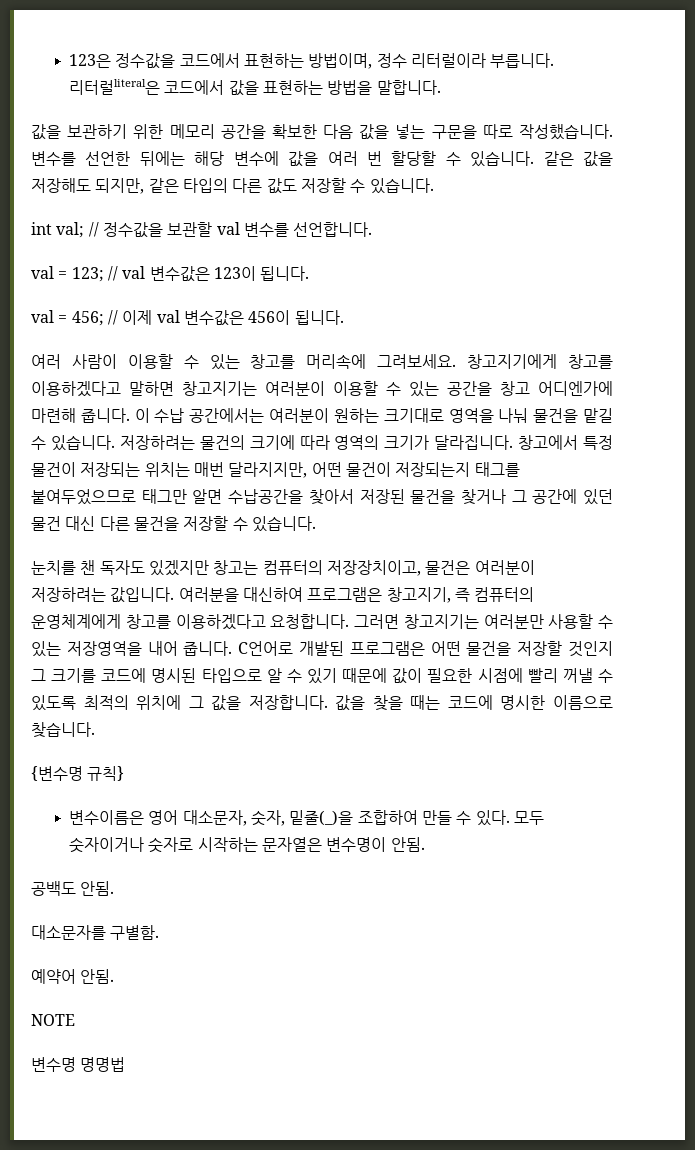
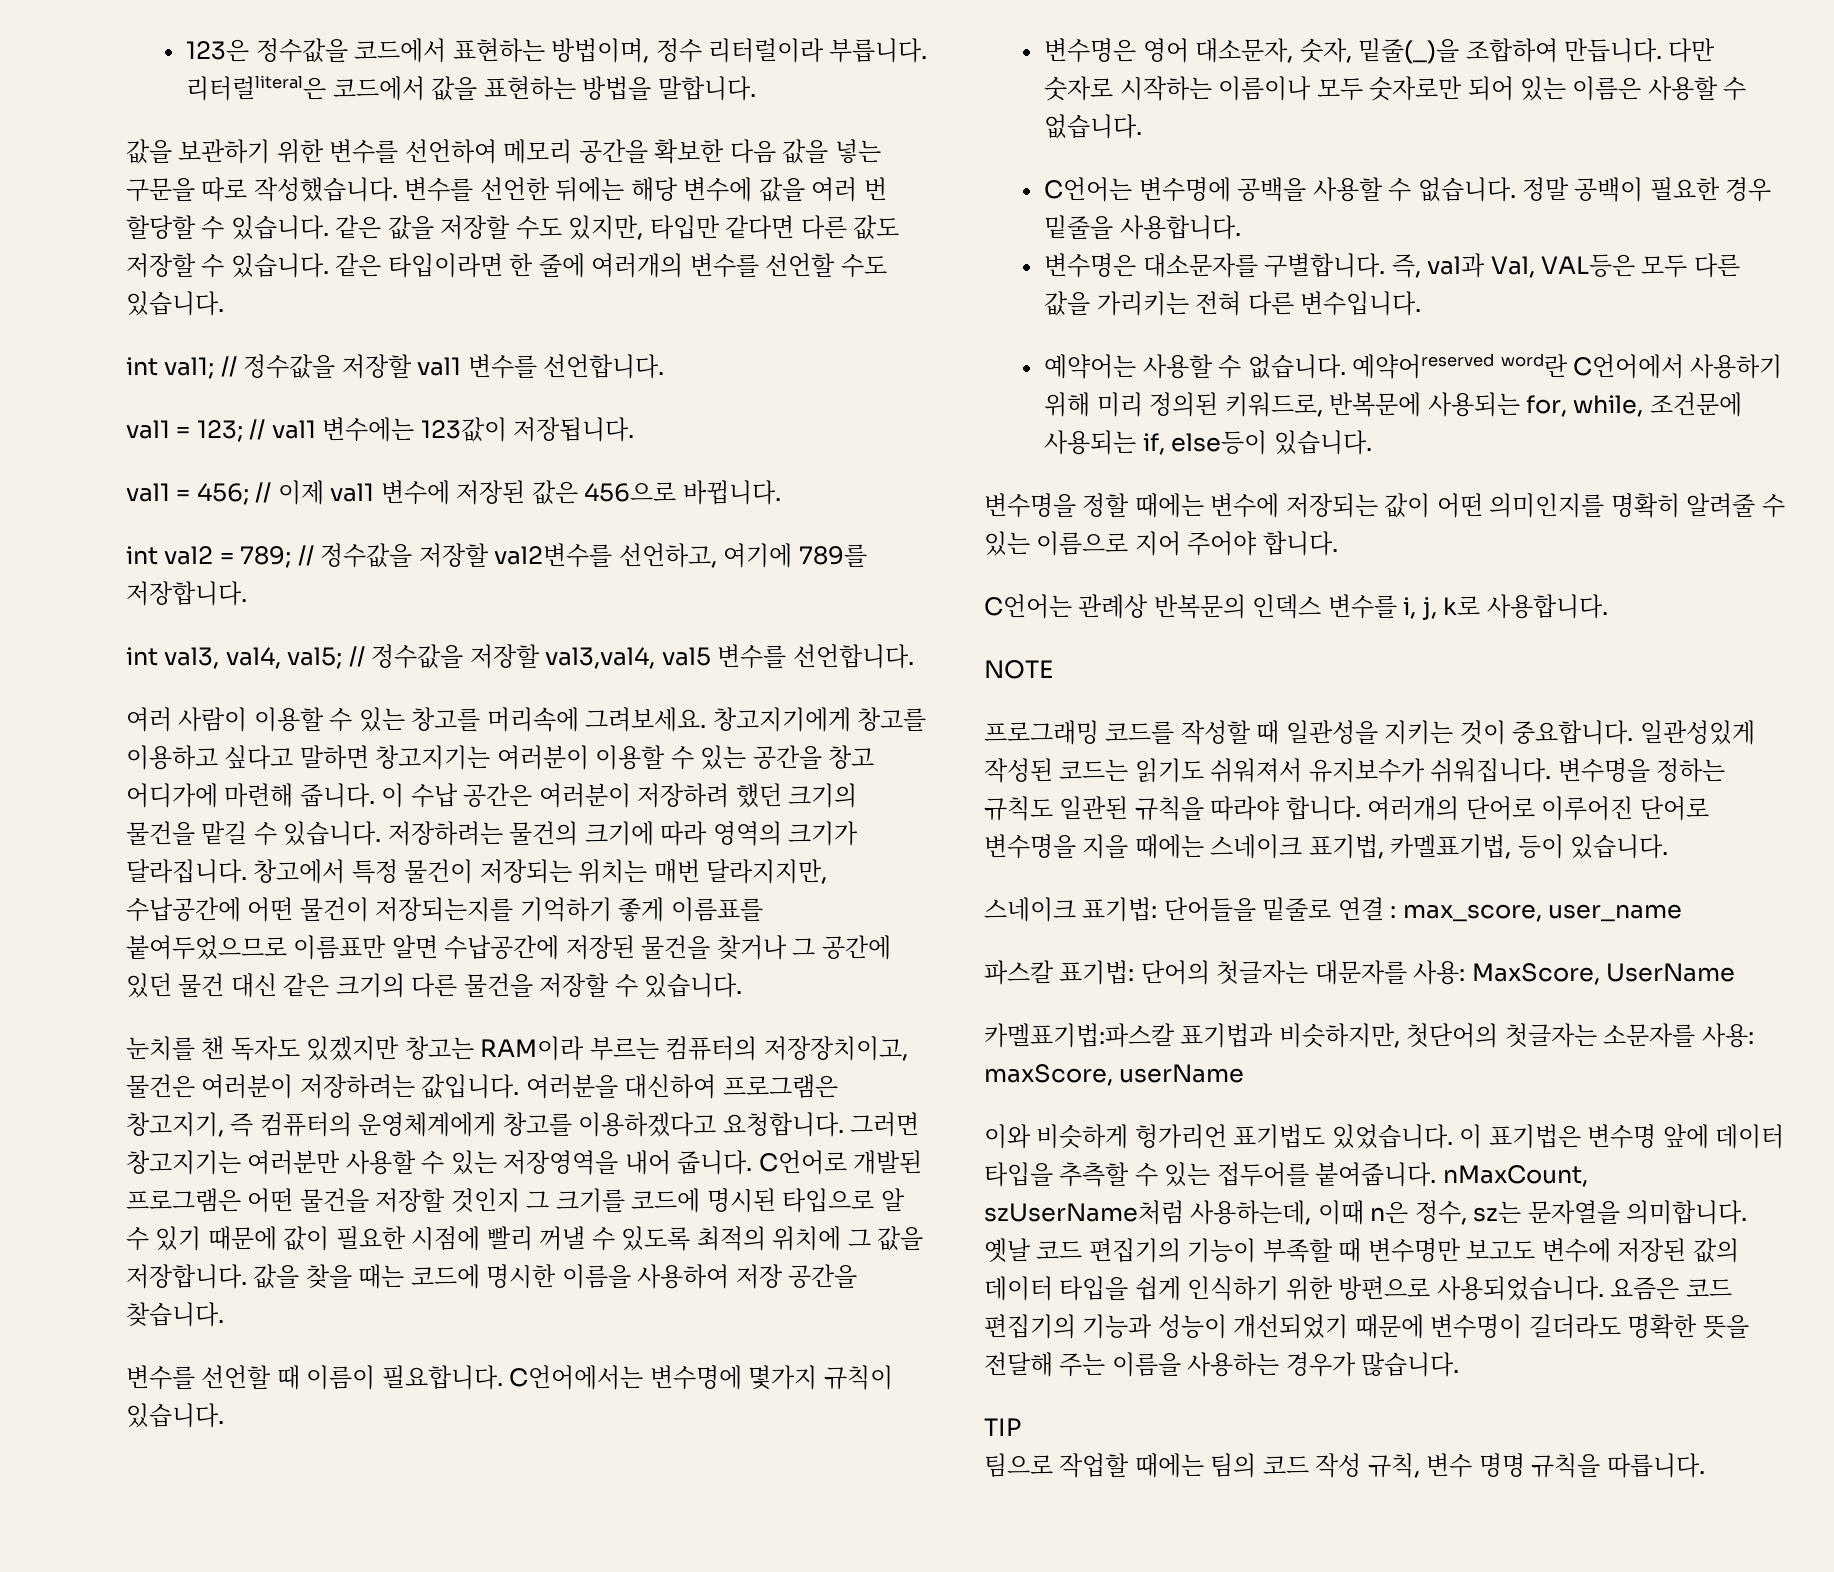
- 값을 보관하기 위한 메모리 공간을 확보한 다음 값을 넣는 구문을 따로 작성했습니다.
+ 값을 보관하기 위한 변수를 선언하여 메모리 공간을 확보한 다음 값을 넣는 구문을 따로 작성했습니다.
- 같은 값을 저장해도 되지만, 같은 타입의 다른 값도 저장할 수 있습니다.
- int val; // 정수값을 보관할 val 변수를 선언합니다.
- val = 123; // val 변수값은 123이 됩니다.
- val = 456; // 이제 val 변수값은 456이 됩니다.
+ 같은 값을 저장할 수도 있지만, 타입만 같다면 다른 값도 저장할 수 있습니다. 같은 타입이라면 한 줄에 여러개의 변수를 선언할 수도 있습니다.
+ int val1; // 정수값을 저장할 val1 변수를 선언합니다.
+ val1 = 123; // val1 변수에는 123값이 저장됩니다.
+ val1 = 456; // 이제 val1 변수에 저장된 값은 456으로 바뀝니다.
+ int val2 = 789; // 정수값을 저장할 val2변수를 선언하고, 여기에 789를 저장합니다.
+ int val3, val4, val5; // 정수값을 저장할 val3,val4, val5 변수를 선언합니다.
- 창고지기에게 창고를 이용하겠다고 말하면 창고지기는 여러분이 이용할 수 있는 공간을 창고 어디엔가에 마련해 줍니다.
+ 창고지기에게 창고를 이용하고 싶다고 말하면 창고지기는 여러분이 이용할 수 있는 공간을 창고 어디가에 마련해 줍니다.
- 이 수납 공간에서는 여러분이 원하는 크기대로 영역을 나눠 물건을 맡길 수 있습니다.
+ 이 수납 공간은 여러분이 저장하려 했던 크기의 물건을 맡길 수 있습니다.
- 창고에서 특정 물건이 저장되는 위치는 매번 달라지지만, 어떤 물건이 저장되는지 태그를 붙여두었으므로 태그만 알면 수납공간을 찾아서 저장된 물건을 찾거나 그 공간에 있던 물건 대신 다른 물건을 저장할 수 있습니다.
+ 창고에서 특정 물건이 저장되는 위치는 매번 달라지지만, 수납공간에 어떤 물건이 저장되는지를 기억하기 좋게 이름표를 붙여두었으므로 이름표만 알면 수납공간에 저장된 물건을 찾거나 그 공간에 있던 물건 대신 같은 크기의 다른 물건을 저장할 수 있습니다.
- 눈치를 챈 독자도 있겠지만 창고는 컴퓨터의 저장장치이고, 물건은 여러분이 저장하려는 값입니다.
+ 눈치를 챈 독자도 있겠지만 창고는 RAM이라 부르는 컴퓨터의 저장장치이고, 물건은 여러분이 저장하려는 값입니다.
- 값을 찾을 때는 코드에 명시한 이름으로 찾습니다.
- {변수명 규칙}
- 변수이름은 영어 대소문자, 숫자, 밑줄(_)을 조합하여 만들 수 있다. 모두 숫자이거나 숫자로 시작하는 문자열은 변수명이 안됨.
- 공백도 안됨.
- 대소문자를 구별함.
- 예약어 안됨.
+ 값을 찾을 때는 코드에 명시한 이름을 사용하여 저장 공간을 찾습니다.
+ 변수를 선언할 때 이름이 필요합니다. C언어에서는 변수명에 몇가지 규칙이 있습니다.
+ 변수명은 영어 대소문자, 숫자, 밑줄(_)을 조합하여 만듭니다. 다만 숫자로 시작하는 이름이나 모두 숫자로만 되어 있는 이름은 사용할 수 없습니다.
+ C언어는 변수명에 공백을 사용할 수 없습니다. 정말 공백이 필요한 경우 밑줄을 사용합니다.
+ 변수명은 대소문자를 구별합니다. 즉, val과 Val, VAL등은 모두 다른 값을 가리키는 전혀 다른 변수입니다.
+ 예약어는 사용할 수 없습니다. 예약어reserved word란 C언어에서 사용하기 위해 미리 정의된 키워드로, 반복문에 사용되는 for, while, 조건문에 사용되는 if, else등이 있습니다.
+ 변수명을 정할 때에는 변수에 저장되는 값이 어떤 의미인지를 명확히 알려줄 수 있는 이름으로 지어 주어야 합니다.
+ C언어는 관례상 반복문의 인덱스 변수를 i, j, k로 사용합니다.
  NOTE
- 변수명 명명법
+ 프로그래밍 코드를 작성할 때 일관성을 지키는 것이 중요합니다. 일관성있게 작성된 코드는 읽기도 쉬워져서 유지보수가 쉬워집니다. 변수명을 정하는 규칙도 일관된 규칙을 따라야 합니다. 여러개의 단어로 이루어진 단어로 변수명을 지을 때에는 스네이크 표기법, 카멜표기법, 등이 있습니다.
+ 스네이크 표기법: 단어들을 밑줄로 연결 : max_score, user_name
+ 파스칼 표기법: 단어의 첫글자는 대문자를 사용: MaxScore, UserName
+ 카멜표기법:파스칼 표기법과 비슷하지만, 첫단어의 첫글자는 소문자를 사용: maxScore, userName
+ 이와 비슷하게 헝가리언 표기법도 있었습니다. 이 표기법은 변수명 앞에 데이터 타입을 추측할 수 있는 접두어를 붙여줍니다. nMaxCount, szUserName처럼 사용하는데, 이때 n은 정수, sz는 문자열을 의미합니다. 옛날 코드 편집기의 기능이 부족할 때 변수명만 보고도 변수에 저장된 값의 데이터 타입을 쉽게 인식하기 위한 방편으로 사용되었습니다. 요즘은 코드 편집기의 기능과 성능이 개선되었기 때문에 변수명이 길더라도 명확한 뜻을 전달해 주는 이름을 사용하는 경우가 많습니다.
+ TIP
+ 팀으로 작업할 때에는 팀의 코드 작성 규칙, 변수 명명 규칙을 따릅니다.

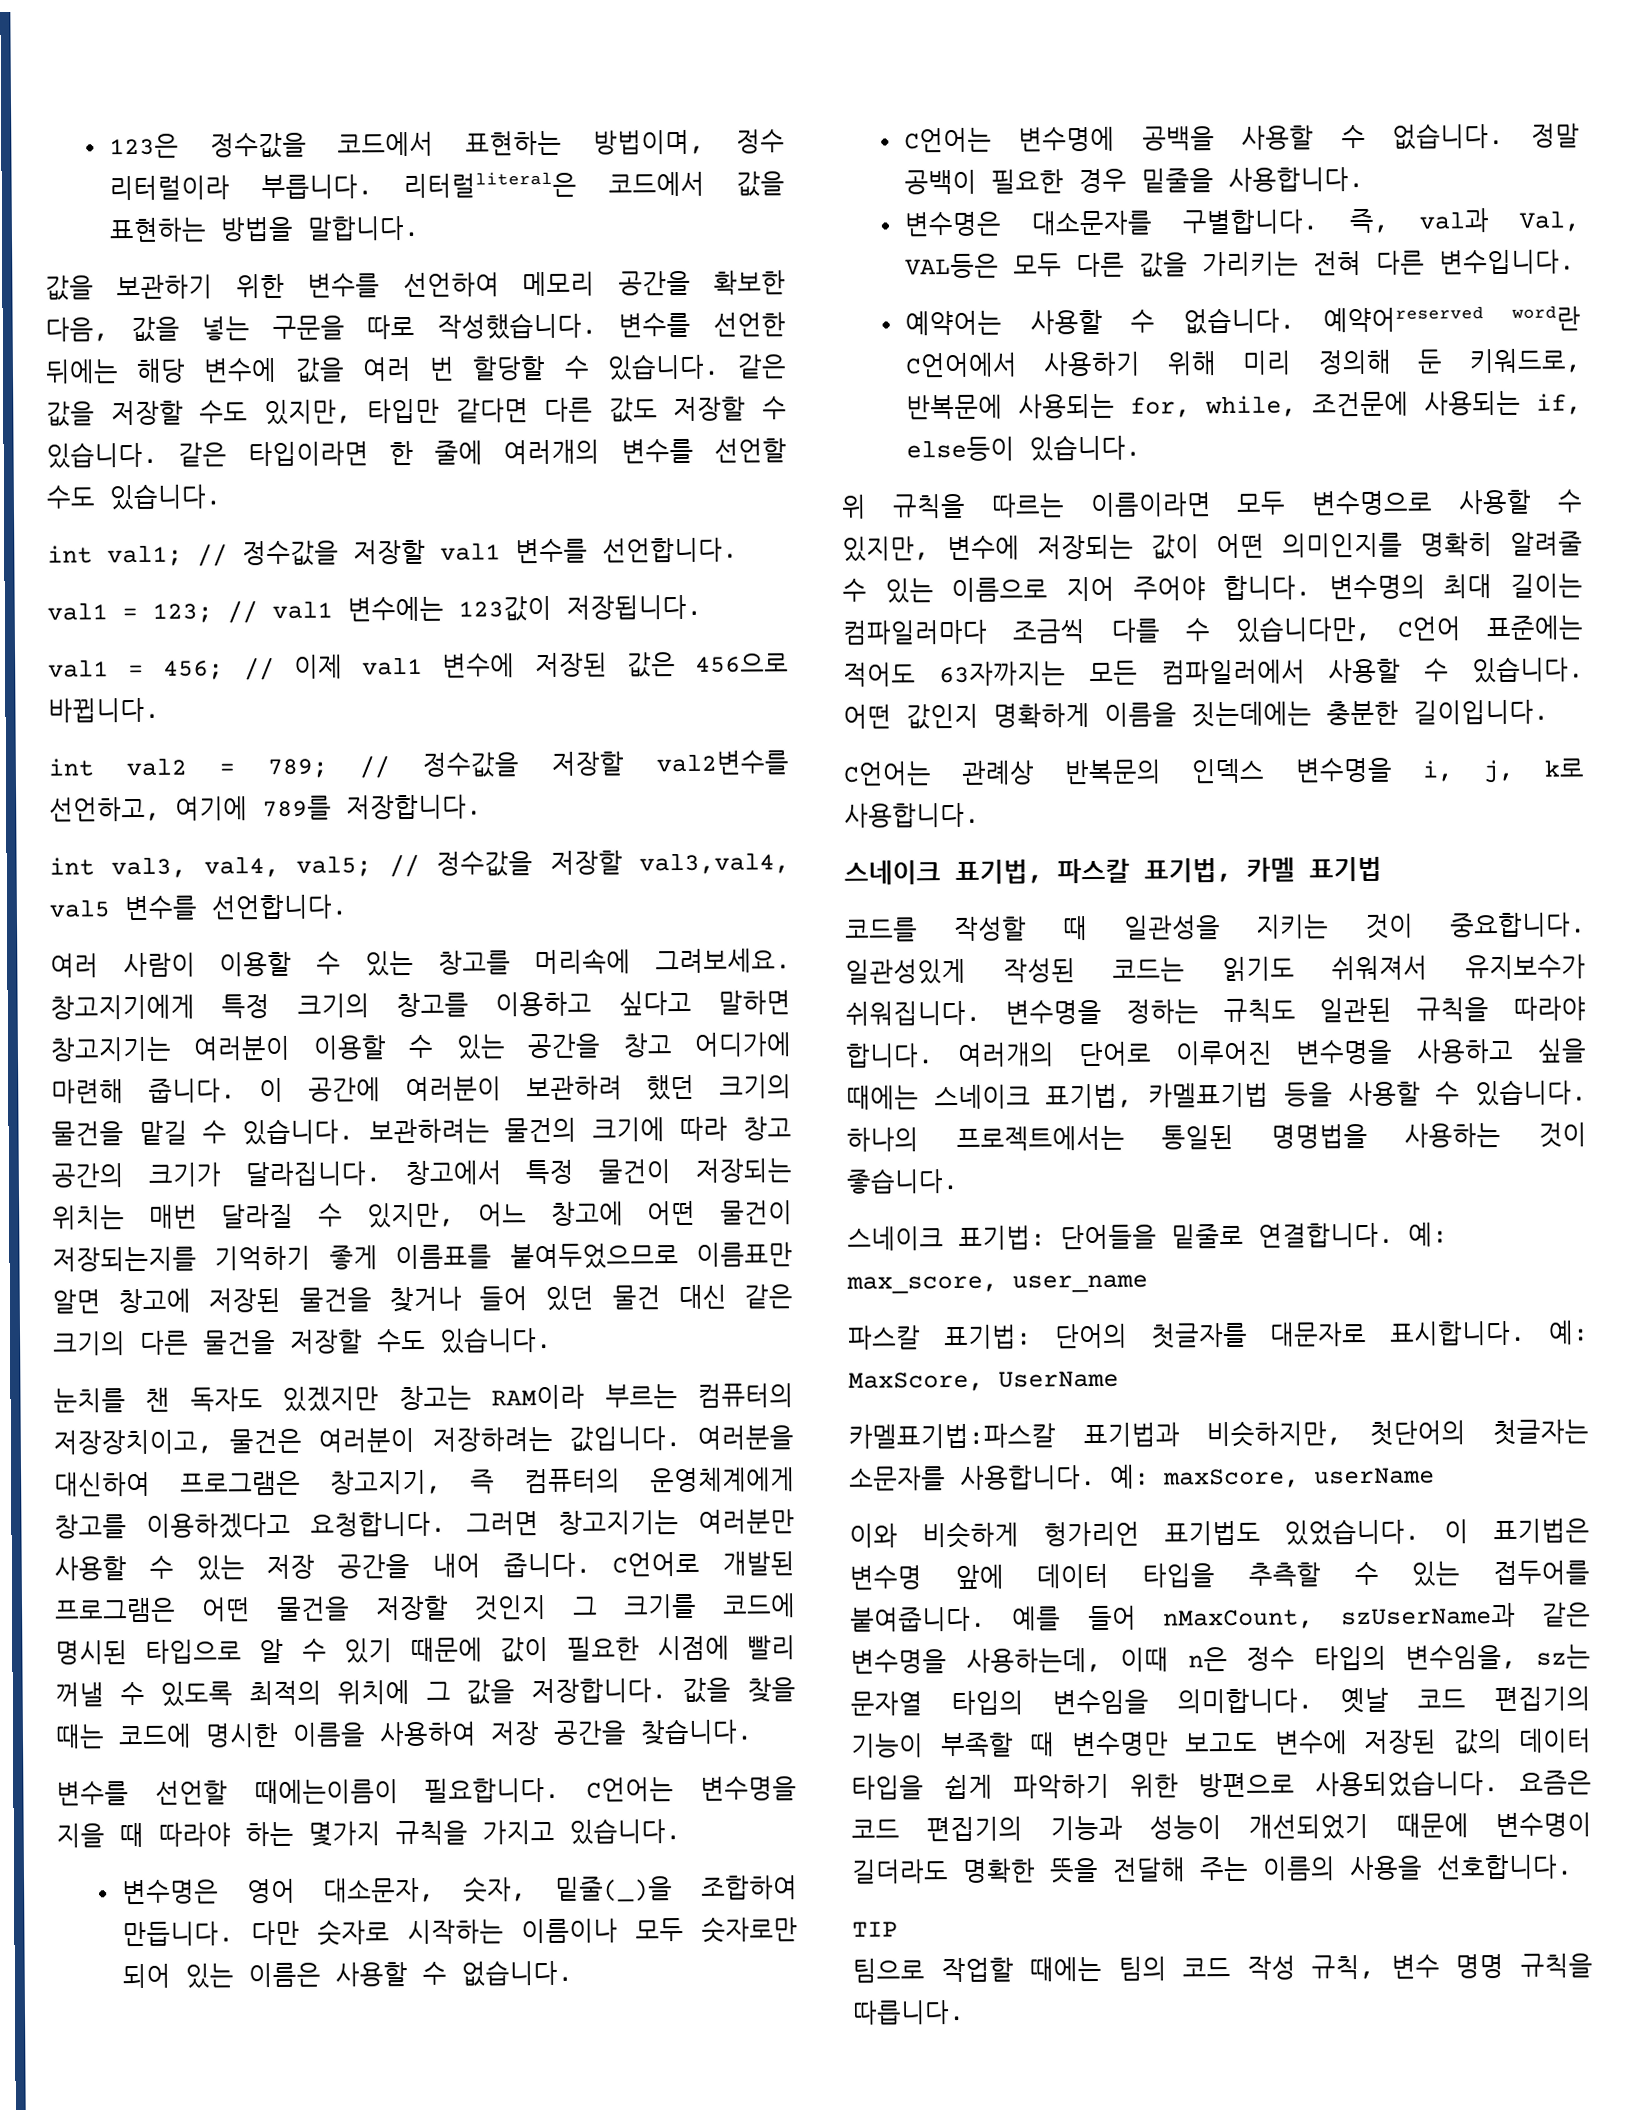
- 값을 보관하기 위한 변수를 선언하여 메모리 공간을 확보한 다음 값을 넣는 구문을 따로 작성했습니다.
+ 값을 보관하기 위한 변수를 선언하여 메모리 공간을 확보한 다음, 값을 넣는 구문을 따로 작성했습니다.
- 창고지기에게 창고를 이용하고 싶다고 말하면 창고지기는 여러분이 이용할 수 있는 공간을 창고 어디가에 마련해 줍니다.
+ 창고지기에게 특정 크기의 창고를 이용하고 싶다고 말하면 창고지기는 여러분이 이용할 수 있는 공간을 창고 어디가에 마련해 줍니다.
- 이 수납 공간은 여러분이 저장하려 했던 크기의 물건을 맡길 수 있습니다.
+ 이 공간에 여러분이 보관하려 했던 크기의 물건을 맡길 수 있습니다.
- 저장하려는 물건의 크기에 따라 영역의 크기가 달라집니다.
+ 보관하려는 물건의 크기에 따라 창고 공간의 크기가 달라집니다.
- 창고에서 특정 물건이 저장되는 위치는 매번 달라지지만, 수납공간에 어떤 물건이 저장되는지를 기억하기 좋게 이름표를 붙여두었으므로 이름표만 알면 수납공간에 저장된 물건을 찾거나 그 공간에 있던 물건 대신 같은 크기의 다른 물건을 저장할 수 있습니다.
+ 창고에서 특정 물건이 저장되는 위치는 매번 달라질 수 있지만, 어느 창고에 어떤 물건이 저장되는지를 기억하기 좋게 이름표를 붙여두었으므로 이름표만 알면 창고에 저장된 물건을 찾거나 들어 있던 물건 대신 같은 크기의 다른 물건을 저장할 수도 있습니다.
- 그러면 창고지기는 여러분만 사용할 수 있는 저장영역을 내어 줍니다.
+ 그러면 창고지기는 여러분만 사용할 수 있는 저장 공간을 내어 줍니다.
- 변수를 선언할 때 이름이 필요합니다. C언어에서는 변수명에 몇가지 규칙이 있습니다.
+ 변수를 선언할 때에는이름이 필요합니다. C언어는 변수명을 지을 때 따라야 하는 몇가지 규칙을 가지고 있습니다.
- 예약어reserved word란 C언어에서 사용하기 위해 미리 정의된 키워드로, 반복문에 사용되는 for, while, 조건문에 사용되는 if, else등이 있습니다.
+ 예약어reserved word란 C언어에서 사용하기 위해 미리 정의해 둔 키워드로, 반복문에 사용되는 for, while, 조건문에 사용되는 if, else등이 있습니다.
- 변수명을 정할 때에는 변수에 저장되는 값이 어떤 의미인지를 명확히 알려줄 수 있는 이름으로 지어 주어야 합니다.
+ 위 규칙을 따르는 이름이라면 모두 변수명으로 사용할 수 있지만, 변수에 저장되는 값이 어떤 의미인지를 명확히 알려줄 수 있는 이름으로 지어 주어야 합니다. 변수명의 최대 길이는 컴파일러마다 조금씩 다를 수 있습니다만, C언어 표준에는 적어도 63자까지는 모든 컴파일러에서 사용할 수 있습니다. 어떤 값인지 명확하게 이름을 짓는데에는 충분한 길이입니다.
- C언어는 관례상 반복문의 인덱스 변수를 i, j, k로 사용합니다.
+ C언어는 관례상 반복문의 인덱스 변수명을 i, j, k로 사용합니다.
- NOTE
- 프로그래밍 코드를 작성할 때 일관성을 지키는 것이 중요합니다.
+ 스네이크 표기법, 파스칼 표기법, 카멜 표기법
+ 코드를 작성할 때 일관성을 지키는 것이 중요합니다.
- 여러개의 단어로 이루어진 단어로 변수명을 지을 때에는 스네이크 표기법, 카멜표기법, 등이 있습니다.
+ 여러개의 단어로 이루어진 변수명을 사용하고 싶을 때에는 스네이크 표기법, 카멜표기법 등을 사용할 수 있습니다. 하나의 프로젝트에서는 통일된 명명법을 사용하는 것이 좋습니다.
- 스네이크 표기법: 단어들을 밑줄로 연결 : max_score, user_name
+ 스네이크 표기법: 단어들을 밑줄로 연결합니다. 예: max_score, user_name
- 파스칼 표기법: 단어의 첫글자는 대문자를 사용: MaxScore, UserName
+ 파스칼 표기법: 단어의 첫글자를 대문자로 표시합니다. 예: MaxScore, UserName
- 카멜표기법:파스칼 표기법과 비슷하지만, 첫단어의 첫글자는 소문자를 사용: maxScore, userName
+ 카멜표기법:파스칼 표기법과 비슷하지만, 첫단어의 첫글자는 소문자를 사용합니다. 예: maxScore, userName
- 이 표기법은 변수명 앞에 데이터 타입을 추측할 수 있는 접두어를 붙여줍니다. nMaxCount, szUserName처럼 사용하는데, 이때 n은 정수, sz는 문자열을 의미합니다.
+ 이 표기법은 변수명 앞에 데이터 타입을 추측할 수 있는 접두어를 붙여줍니다. 예를 들어 nMaxCount, szUserName과 같은 변수명을 사용하는데, 이때 n은 정수 타입의 변수임을, sz는 문자열 타입의 변수임을 의미합니다.
- 옛날 코드 편집기의 기능이 부족할 때 변수명만 보고도 변수에 저장된 값의 데이터 타입을 쉽게 인식하기 위한 방편으로 사용되었습니다.
+ 옛날 코드 편집기의 기능이 부족할 때 변수명만 보고도 변수에 저장된 값의 데이터 타입을 쉽게 파악하기 위한 방편으로 사용되었습니다.
- 요즘은 코드 편집기의 기능과 성능이 개선되었기 때문에 변수명이 길더라도 명확한 뜻을 전달해 주는 이름을 사용하는 경우가 많습니다.
+ 요즘은 코드 편집기의 기능과 성능이 개선되었기 때문에 변수명이 길더라도 명확한 뜻을 전달해 주는 이름의 사용을 선호합니다.

